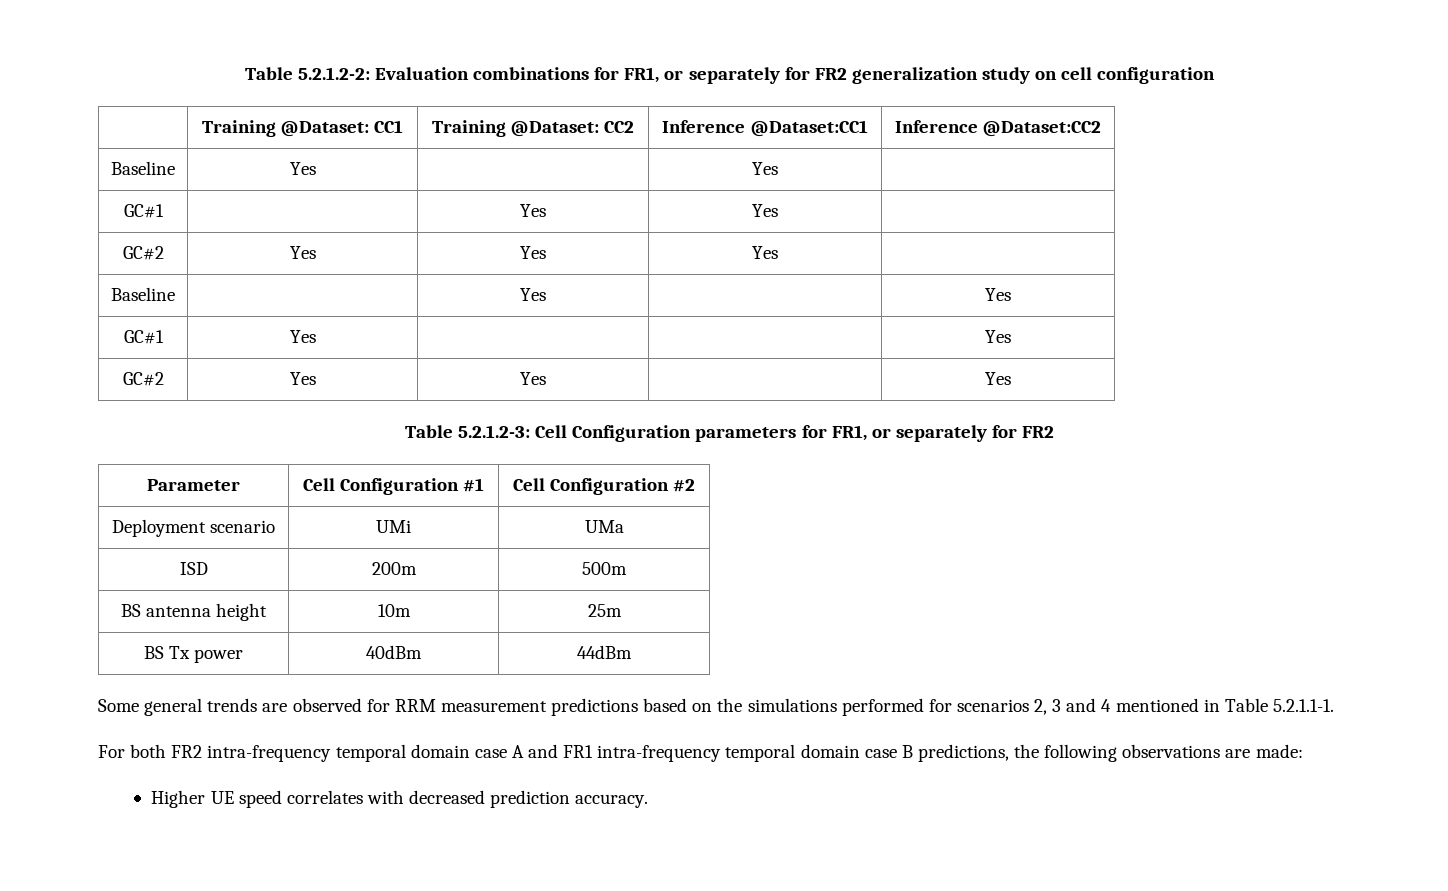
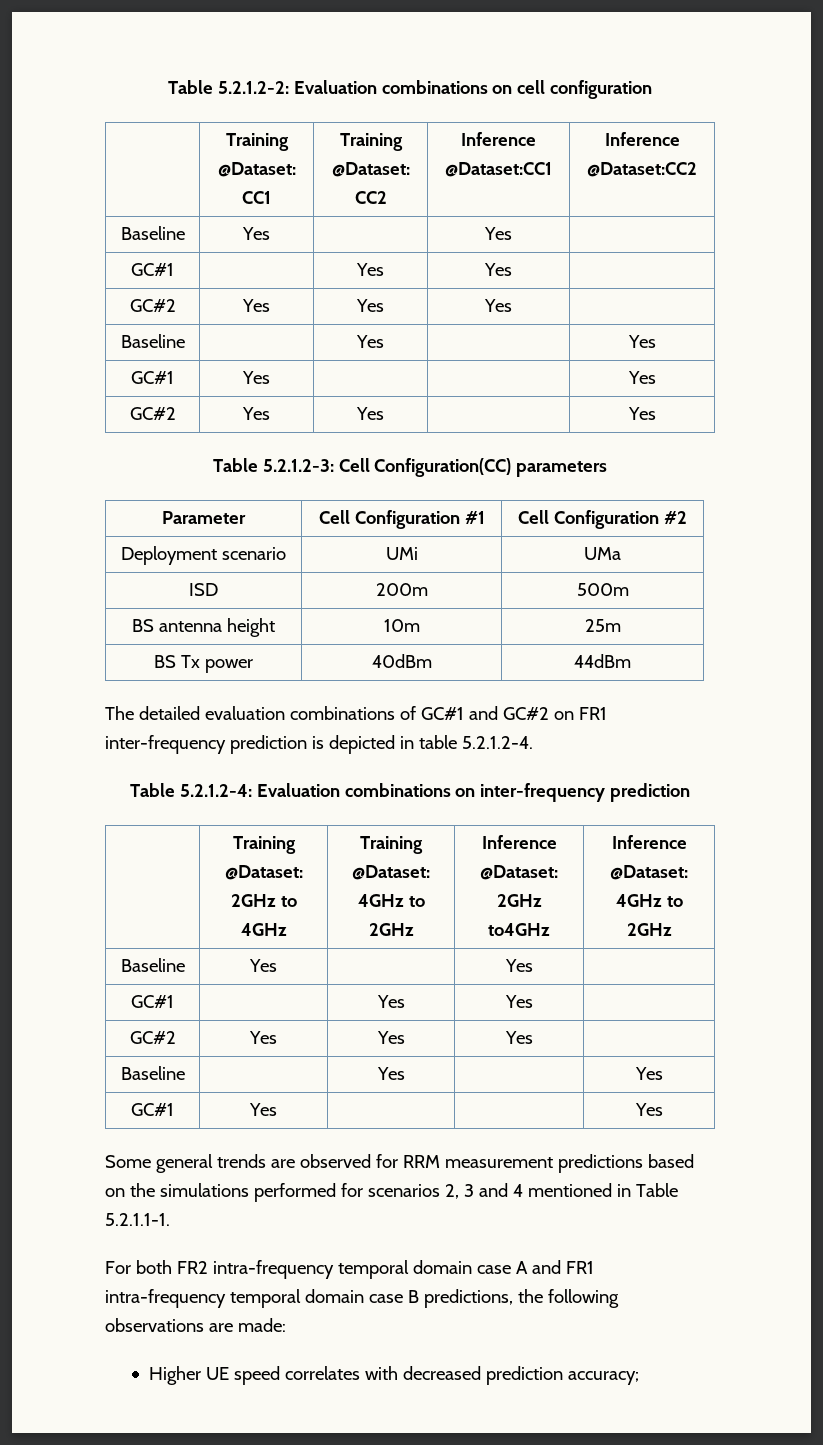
- Table 5.2.1.2-2: Evaluation combinations for FR1, or separately for FR2 generalization study on cell configuration
+ Table 5.2.1.2-2: Evaluation combinations on cell configuration
- Table 5.2.1.2-3: Cell Configuration parameters for FR1, or separately for FR2
+ Table 5.2.1.2-3: Cell Configuration(CC) parameters
+ The detailed evaluation combinations of GC#1 and GC#2 on FR1 inter-frequency prediction is depicted in table 5.2.1.2-4.
+ Table 5.2.1.2-4: Evaluation combinations on inter-frequency prediction
+ | Training @Dataset: 2GHz to 4GHz | Training @Dataset: 4GHz to 2GHz | Inference @Dataset: 2GHz to4GHz | Inference @Dataset: 4GHz to 2GHz
+ Baseline | Yes | | Yes |
+ GC#1 | | Yes | Yes |
+ GC#2 | Yes | Yes | Yes |
+ Baseline | | Yes | | Yes
+ GC#1 | Yes | | | Yes
- Higher UE speed correlates with decreased prediction accuracy.
+ Higher UE speed correlates with decreased prediction accuracy;

